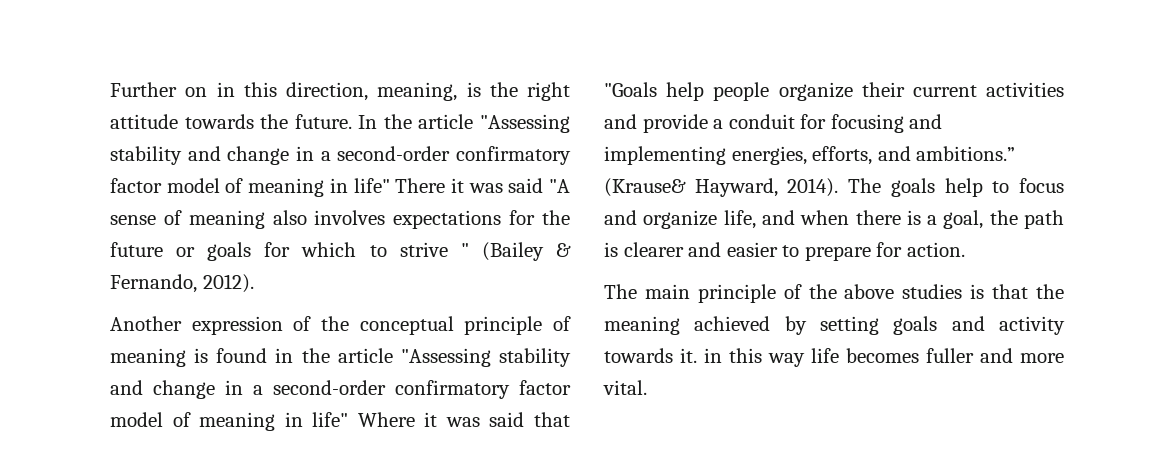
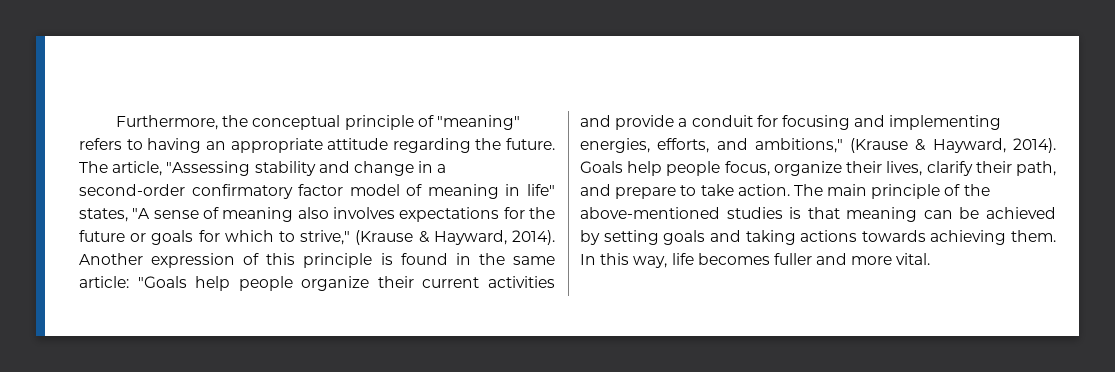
- Further on in this direction, meaning, is the right attitude towards the future. In the article "Assessing stability and change in a second-order confirmatory factor model of meaning in life" There it was said "A sense of meaning also involves expectations for the future or goals for which to strive " (Bailey & Fernando, 2012).
- Another expression of the conceptual principle of meaning is found in the article "Assessing stability and change in a second-order confirmatory factor model of meaning in life" Where it was said that "Goals help people organize their current activities and provide a conduit for focusing and implementing energies, efforts, and ambitions.” (Krause& Hayward, 2014). The goals help to focus and organize life, and when there is a goal, the path is clearer and easier to prepare for action.
- The main principle of the above studies is that the meaning achieved by setting goals and activity towards it. in this way life becomes fuller and more vital.
+ Furthermore, the conceptual principle of "meaning" refers to having an appropriate attitude regarding the future. The article, "Assessing stability and change in a second-order confirmatory factor model of meaning in life" states, "A sense of meaning also involves expectations for the future or goals for which to strive," (Krause & Hayward, 2014). Another expression of this principle is found in the same article: "Goals help people organize their current activities and provide a conduit for focusing and implementing energies, efforts, and ambitions," (Krause & Hayward, 2014). Goals help people focus, organize their lives, clarify their path, and prepare to take action. The main principle of the above-mentioned studies is that meaning can be achieved by setting goals and taking actions towards achieving them. In this way, life becomes fuller and more vital.

